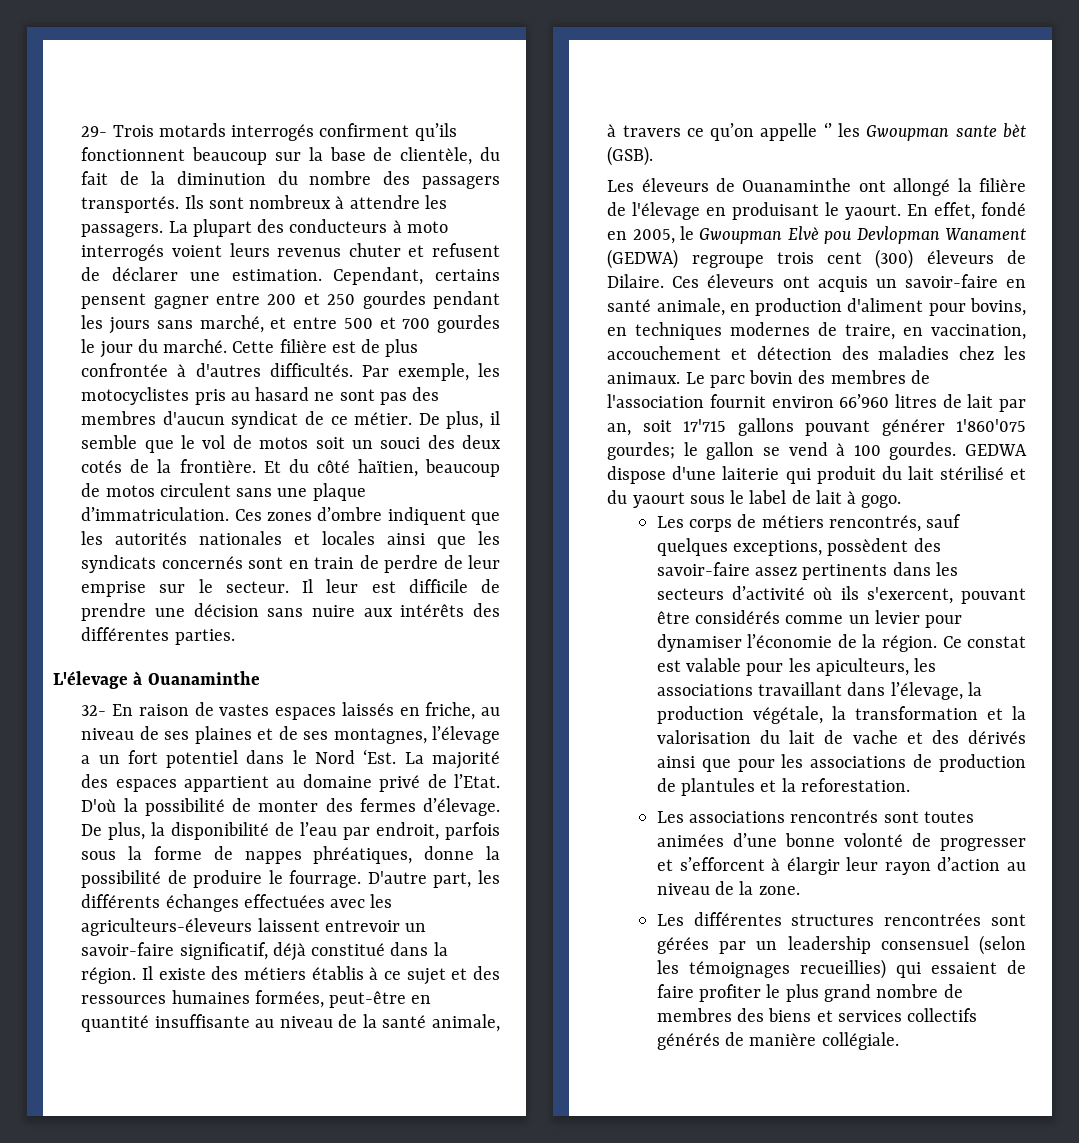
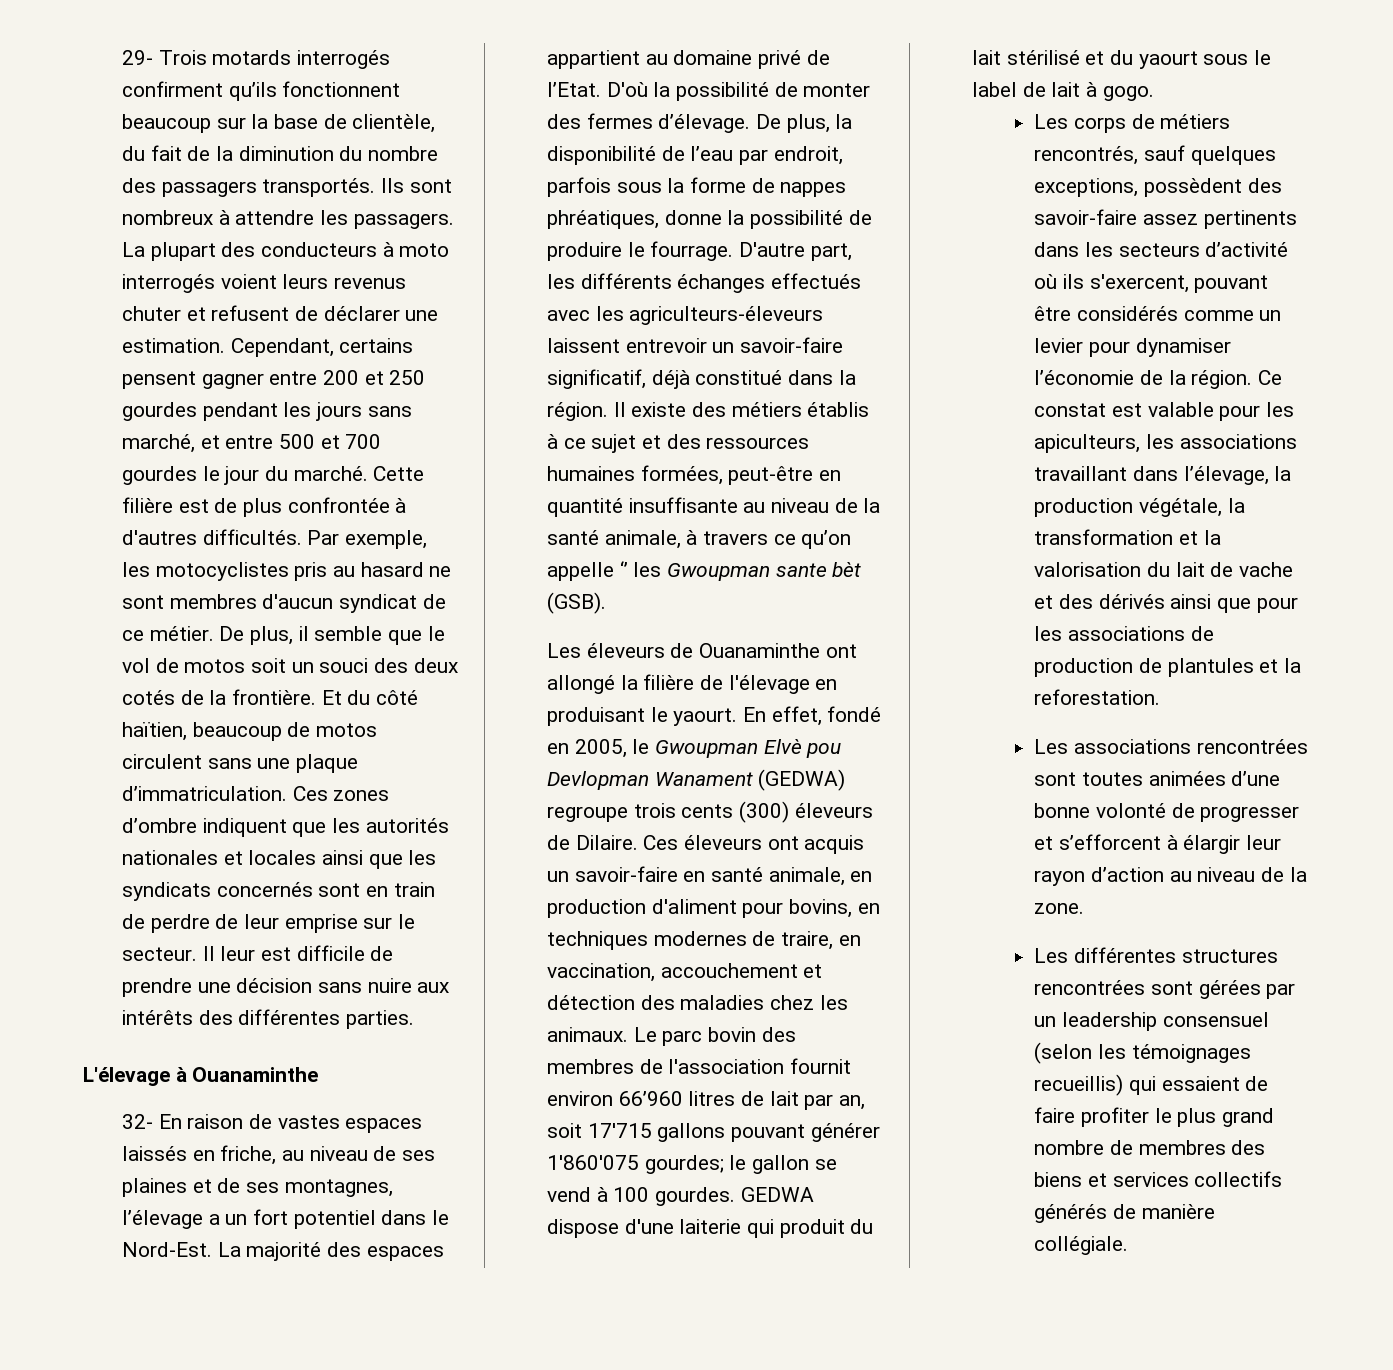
- Par exemple, les motocyclistes pris au hasard ne sont pas des membres d'aucun syndicat de ce métier.
+ Par exemple, les motocyclistes pris au hasard ne sont membres d'aucun syndicat de ce métier.
- 32- En raison de vastes espaces laissés en friche, au niveau de ses plaines et de ses montagnes, l’élevage a un fort potentiel dans le Nord ‘Est. La majorité des espaces appartient au domaine privé de l’Etat.
+ 32- En raison de vastes espaces laissés en friche, au niveau de ses plaines et de ses montagnes, l’élevage a un fort potentiel dans le Nord-Est. La majorité des espaces appartient au domaine privé de l’Etat.
- D'autre part, les différents échanges effectuées avec les agriculteurs-éleveurs laissent entrevoir un savoir-faire significatif, déjà constitué dans la région.
+ D'autre part, les différents échanges effectués avec les agriculteurs-éleveurs laissent entrevoir un savoir-faire significatif, déjà constitué dans la région.
- En effet, fondé en 2005, le Gwoupman Elvè pou Devlopman Wanament (GEDWA) regroupe trois cent (300) éleveurs de Dilaire.
+ En effet, fondé en 2005, le Gwoupman Elvè pou Devlopman Wanament (GEDWA) regroupe trois cents (300) éleveurs de Dilaire.
- Les associations rencontrés sont toutes animées d’une bonne volonté de progresser et s’efforcent à élargir leur rayon d’action au niveau de la zone.
+ Les associations rencontrées sont toutes animées d’une bonne volonté de progresser et s’efforcent à élargir leur rayon d’action au niveau de la zone.
- Les différentes structures rencontrées sont gérées par un leadership consensuel (selon les témoignages recueillies) qui essaient de faire profiter le plus grand nombre de membres des biens et services collectifs générés de manière collégiale.
+ Les différentes structures rencontrées sont gérées par un leadership consensuel (selon les témoignages recueillis) qui essaient de faire profiter le plus grand nombre de membres des biens et services collectifs générés de manière collégiale.

